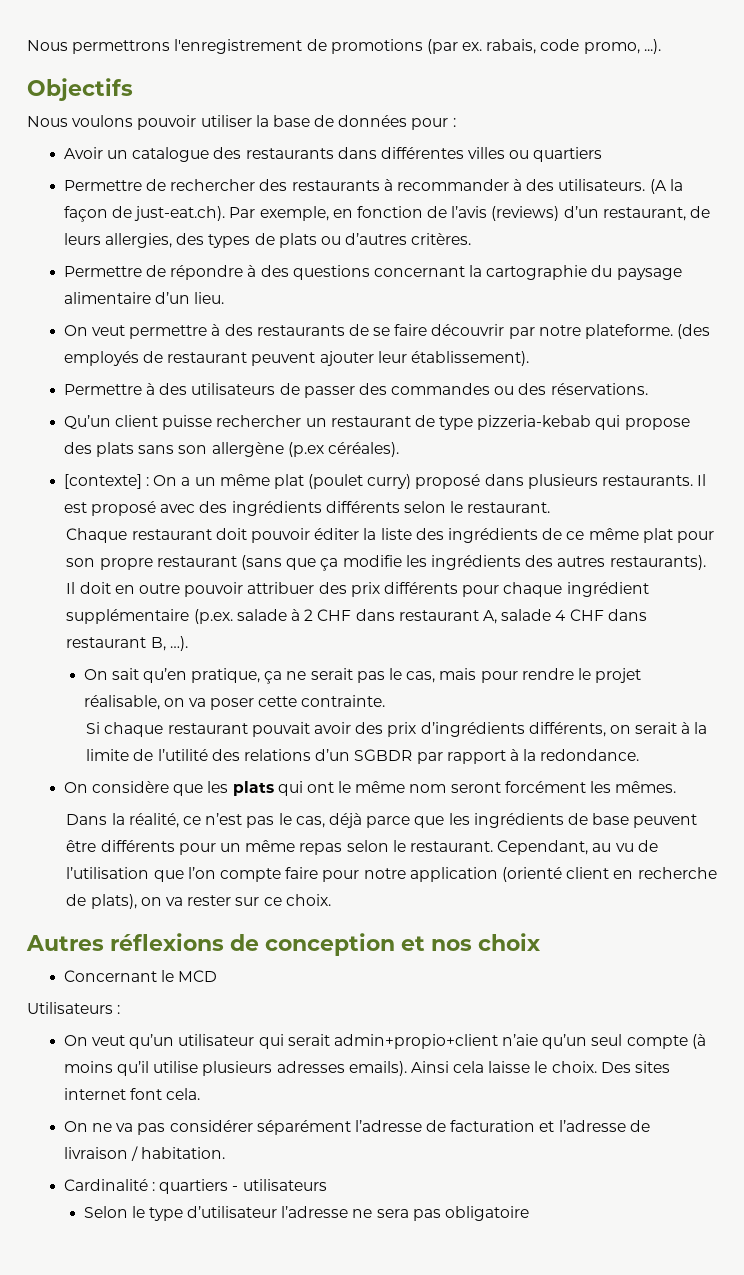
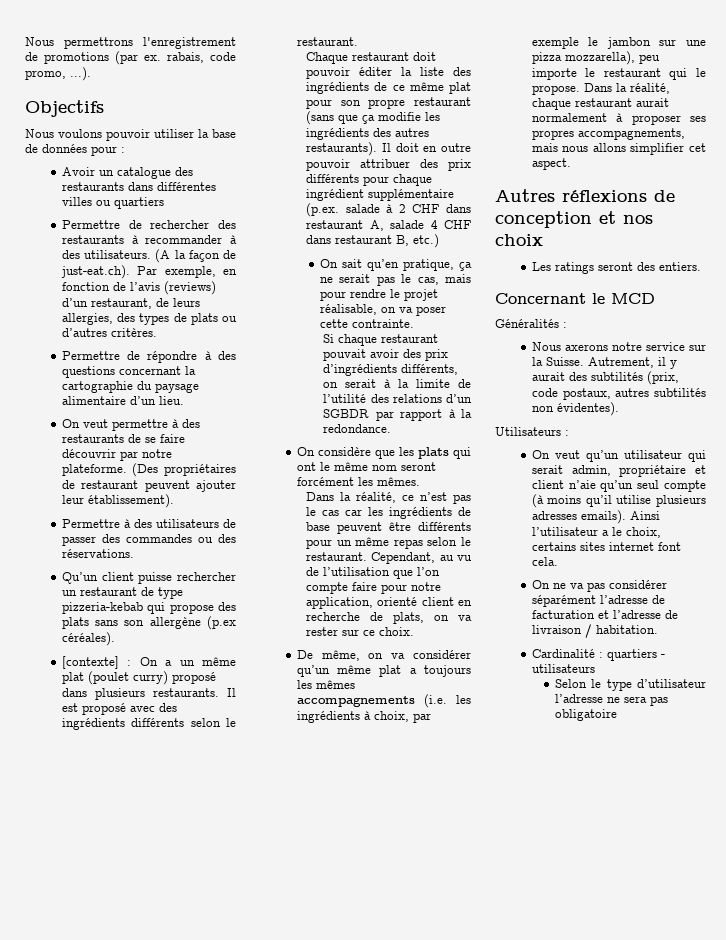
- (des employés de restaurant peuvent ajouter leur établissement).
+ (Des propriétaires de restaurant peuvent ajouter leur établissement).
- Il doit en outre pouvoir attribuer des prix différents pour chaque ingrédient supplémentaire (p.ex. salade à 2 CHF dans restaurant A, salade 4 CHF dans restaurant B, …).
+ Il doit en outre pouvoir attribuer des prix différents pour chaque ingrédient supplémentaire (p.ex. salade à 2 CHF dans restaurant A, salade 4 CHF dans restaurant B, etc.)
- Dans la réalité, ce n’est pas le cas, déjà parce que les ingrédients de base peuvent être différents pour un même repas selon le restaurant.
+ Dans la réalité, ce n’est pas le cas car les ingrédients de base peuvent être différents pour un même repas selon le restaurant.
- Cependant, au vu de l’utilisation que l’on compte faire pour notre application (orienté client en recherche de plats), on va rester sur ce choix.
+ Cependant, au vu de l’utilisation que l’on compte faire pour notre application, orienté client en recherche de plats, on va rester sur ce choix.
+ De même, on va considérer qu’un même plat a toujours les mêmes accompagnements (i.e. les ingrédients à choix, par exemple le jambon sur une pizza mozzarella), peu importe le restaurant qui le propose. Dans la réalité, chaque restaurant aurait normalement à proposer ses propres accompagnements, mais nous allons simplifier cet aspect.
+ Les ratings seront des entiers.
  Concernant le MCD
+ Généralités :
+ Nous axerons notre service sur la Suisse. Autrement, il y aurait des subtilités (prix, code postaux, autres subtilités non évidentes).
- On veut qu’un utilisateur qui serait admin+propio+client n’aie qu’un seul compte (à moins qu’il utilise plusieurs adresses emails).
+ On veut qu’un utilisateur qui serait admin, propriétaire et client n’aie qu’un seul compte (à moins qu’il utilise plusieurs adresses emails).
- Ainsi cela laisse le choix. Des sites internet font cela.
+ Ainsi l’utilisateur a le choix, certains sites internet font cela.

